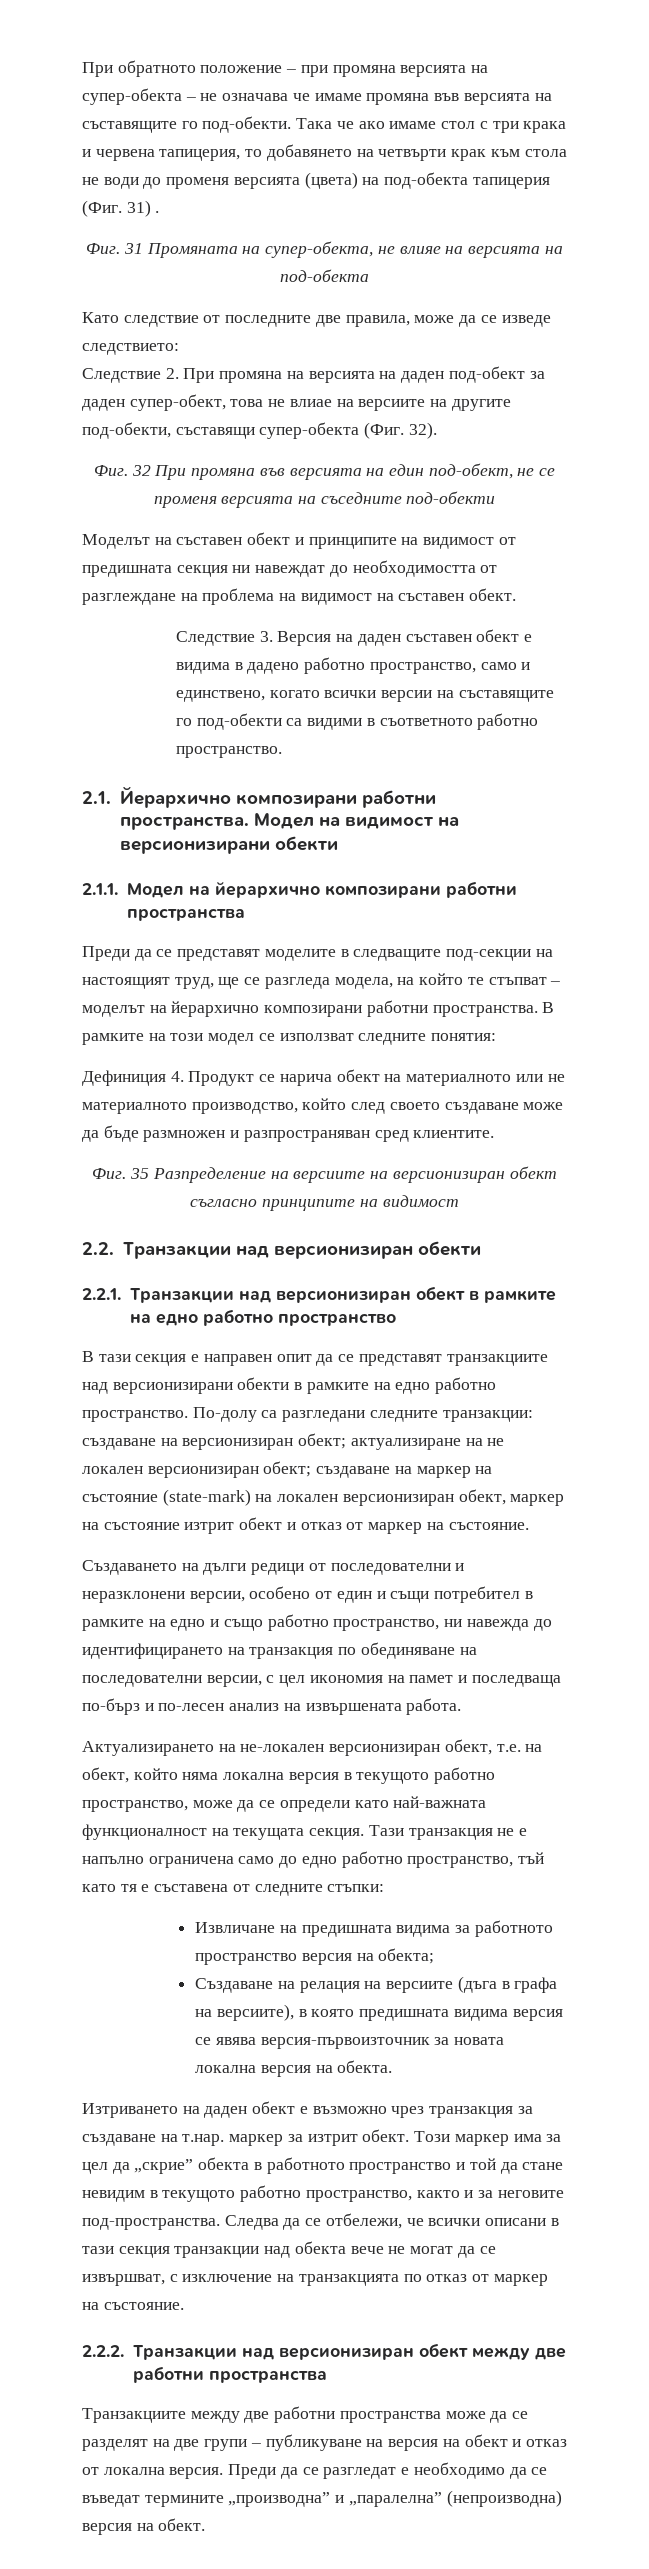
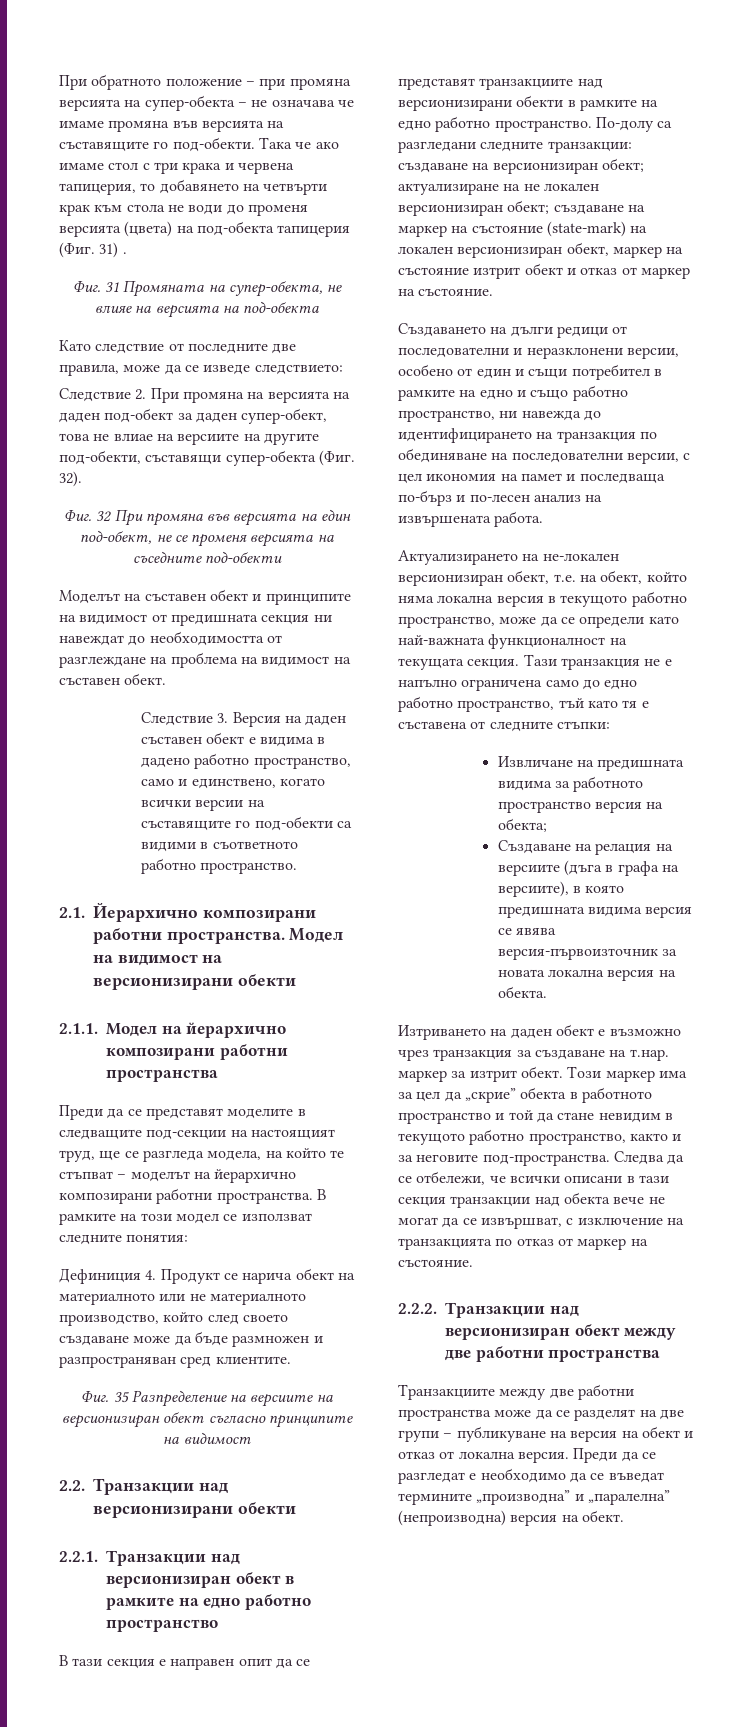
- 2.2. Транзакции над версионизиран обекти
+ 2.2. Транзакции над версионизирани обекти

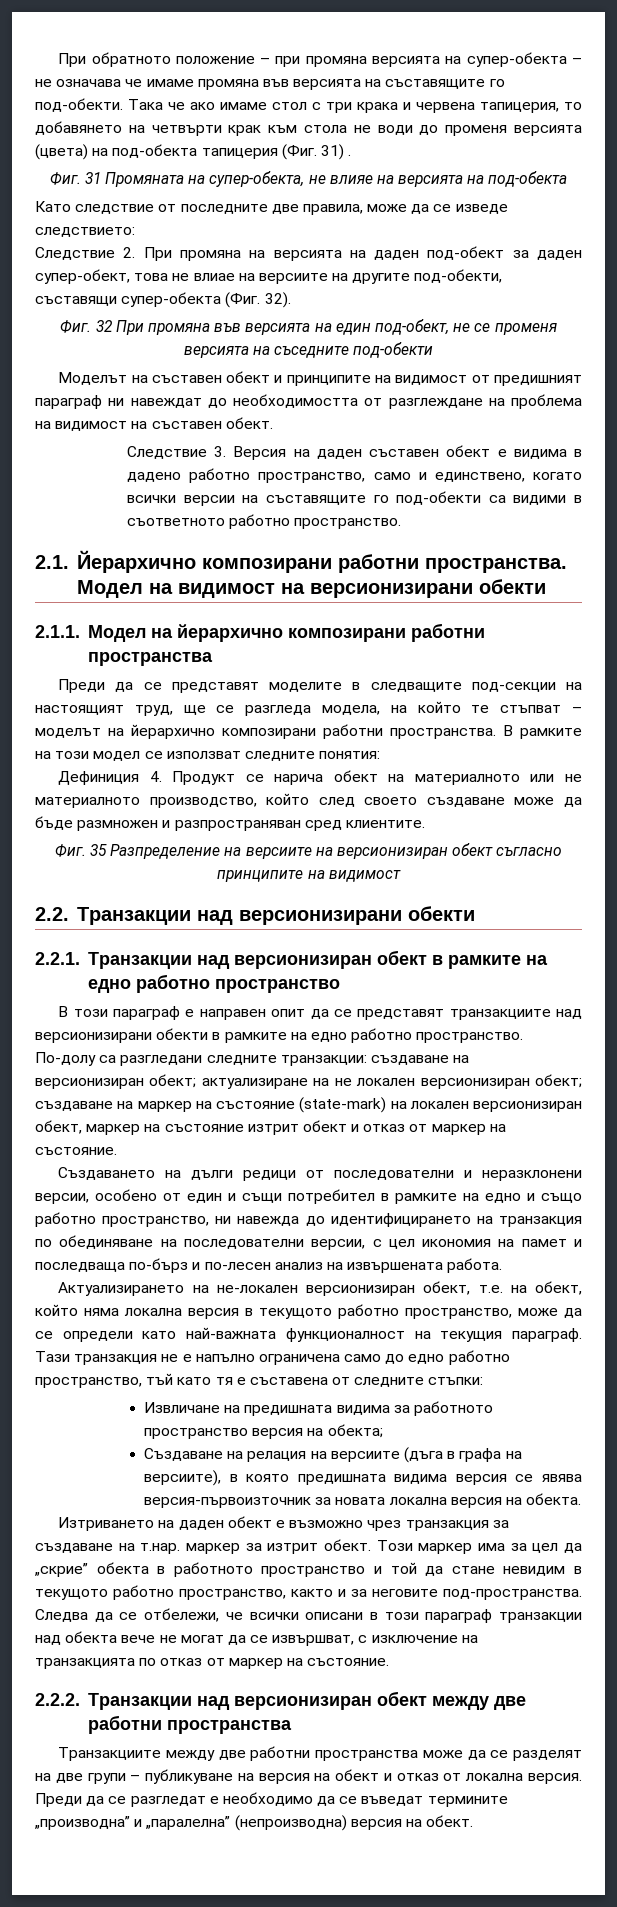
- Моделът на съставен обект и принципите на видимост от предишната секция ни навеждат до необходимостта от разглеждане на проблема на видимост на съставен обект.
+ Моделът на съставен обект и принципите на видимост от предишният параграф ни навеждат до необходимостта от разглеждане на проблема на видимост на съставен обект.
- В тази секция е направен опит да се представят транзакциите над версионизирани обекти в рамките на едно работно пространство.
+ В този параграф е направен опит да се представят транзакциите над версионизирани обекти в рамките на едно работно пространство.
- Актуализирането на не-локален версионизиран обект, т.е. на обект, който няма локална версия в текущото работно пространство, може да се определи като най-важната функционалност на текущата секция.
+ Актуализирането на не-локален версионизиран обект, т.е. на обект, който няма локална версия в текущото работно пространство, може да се определи като най-важната функционалност на текущия параграф.
- Следва да се отбележи, че всички описани в тази секция транзакции над обекта вече не могат да се извършват, с изключение на транзакцията по отказ от маркер на състояние.
+ Следва да се отбележи, че всички описани в този параграф транзакции над обекта вече не могат да се извършват, с изключение на транзакцията по отказ от маркер на състояние.

